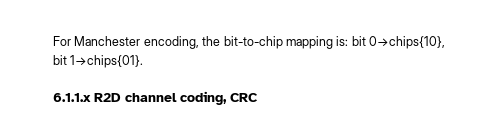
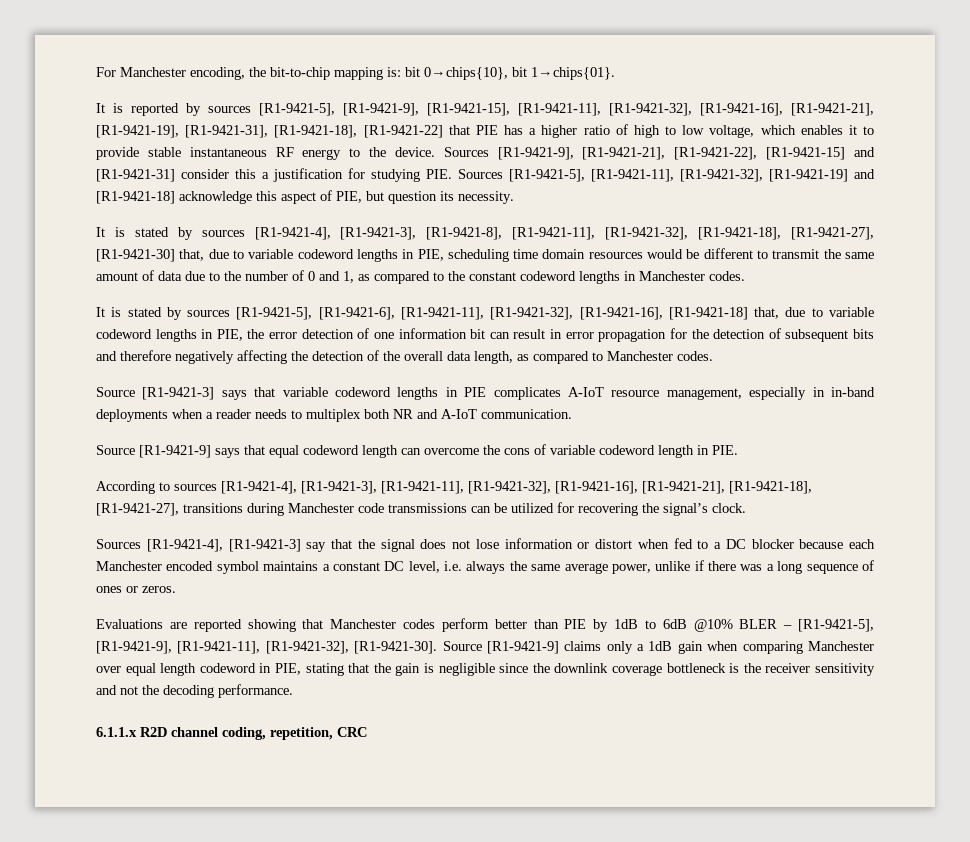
+ It is reported by sources [R1-9421-5], [R1-9421-9], [R1-9421-15], [R1-9421-11], [R1-9421-32], [R1-9421-16], [R1-9421-21], [R1-9421-19], [R1-9421-31], [R1-9421-18], [R1-9421-22] that PIE has a higher ratio of high to low voltage, which enables it to provide stable instantaneous RF energy to the device. Sources [R1-9421-9], [R1-9421-21], [R1-9421-22], [R1-9421-15] and [R1-9421-31] consider this a justification for studying PIE. Sources [R1-9421-5], [R1-9421-11], [R1-9421-32], [R1-9421-19] and [R1-9421-18] acknowledge this aspect of PIE, but question its necessity.
+ It is stated by sources [R1-9421-4], [R1-9421-3], [R1-9421-8], [R1-9421-11], [R1-9421-32], [R1-9421-18], [R1-9421-27], [R1-9421-30] that, due to variable codeword lengths in PIE, scheduling time domain resources would be different to transmit the same amount of data due to the number of 0 and 1, as compared to the constant codeword lengths in Manchester codes.
+ It is stated by sources [R1-9421-5], [R1-9421-6], [R1-9421-11], [R1-9421-32], [R1-9421-16], [R1-9421-18] that, due to variable codeword lengths in PIE, the error detection of one information bit can result in error propagation for the detection of subsequent bits and therefore negatively affecting the detection of the overall data length, as compared to Manchester codes.
+ Source [R1-9421-3] says that variable codeword lengths in PIE complicates A-IoT resource management, especially in in-band deployments when a reader needs to multiplex both NR and A-IoT communication.
+ Source [R1-9421-9] says that equal codeword length can overcome the cons of variable codeword length in PIE.
+ According to sources [R1-9421-4], [R1-9421-3], [R1-9421-11], [R1-9421-32], [R1-9421-16], [R1-9421-21], [R1-9421-18], [R1-9421-27], transitions during Manchester code transmissions can be utilized for recovering the signal’s clock.
+ Sources [R1-9421-4], [R1-9421-3] say that the signal does not lose information or distort when fed to a DC blocker because each Manchester encoded symbol maintains a constant DC level, i.e. always the same average power, unlike if there was a long sequence of ones or zeros.
+ Evaluations are reported showing that Manchester codes perform better than PIE by 1dB to 6dB @10% BLER – [R1-9421-5], [R1-9421-9], [R1-9421-11], [R1-9421-32], [R1-9421-30]. Source [R1-9421-9] claims only a 1dB gain when comparing Manchester over equal length codeword in PIE, stating that the gain is negligible since the downlink coverage bottleneck is the receiver sensitivity and not the decoding performance.
- 6.1.1.x R2D channel coding, CRC
+ 6.1.1.x R2D channel coding, repetition, CRC

